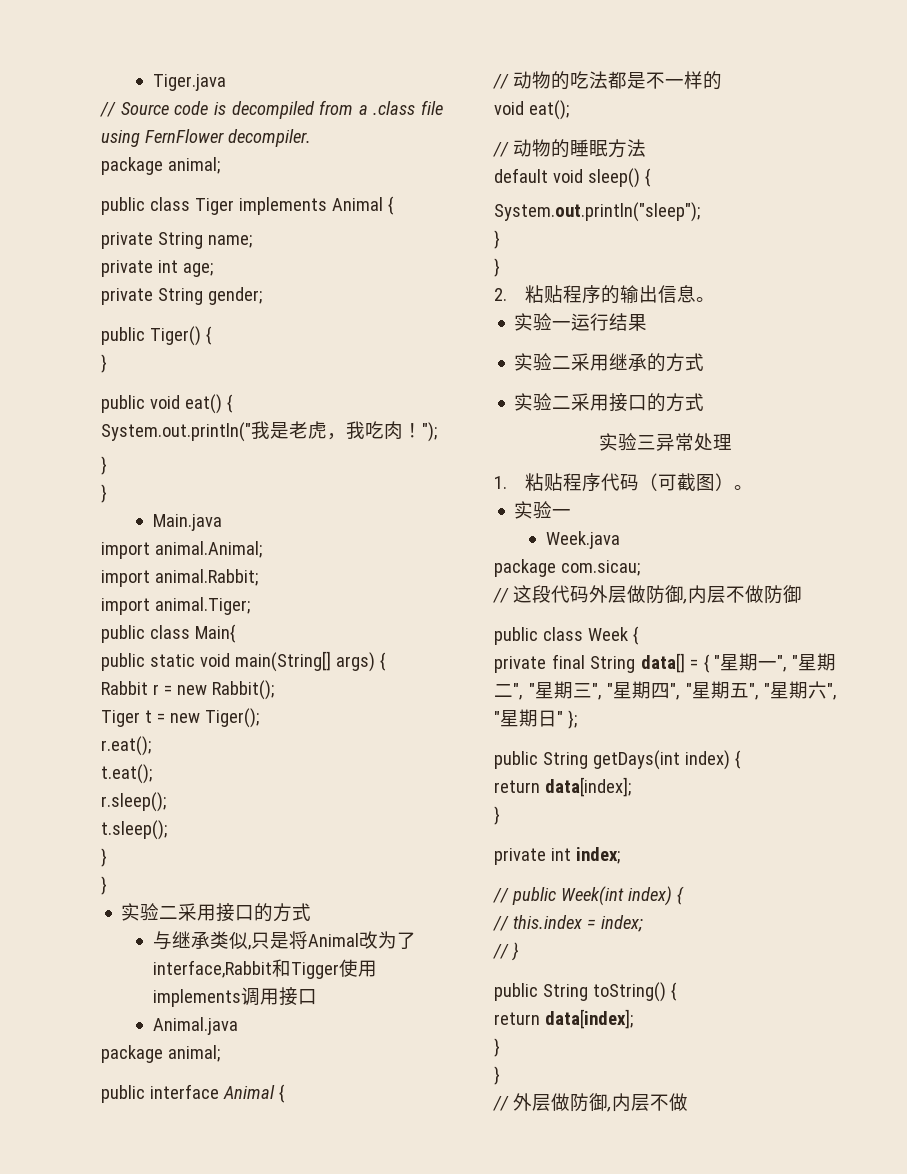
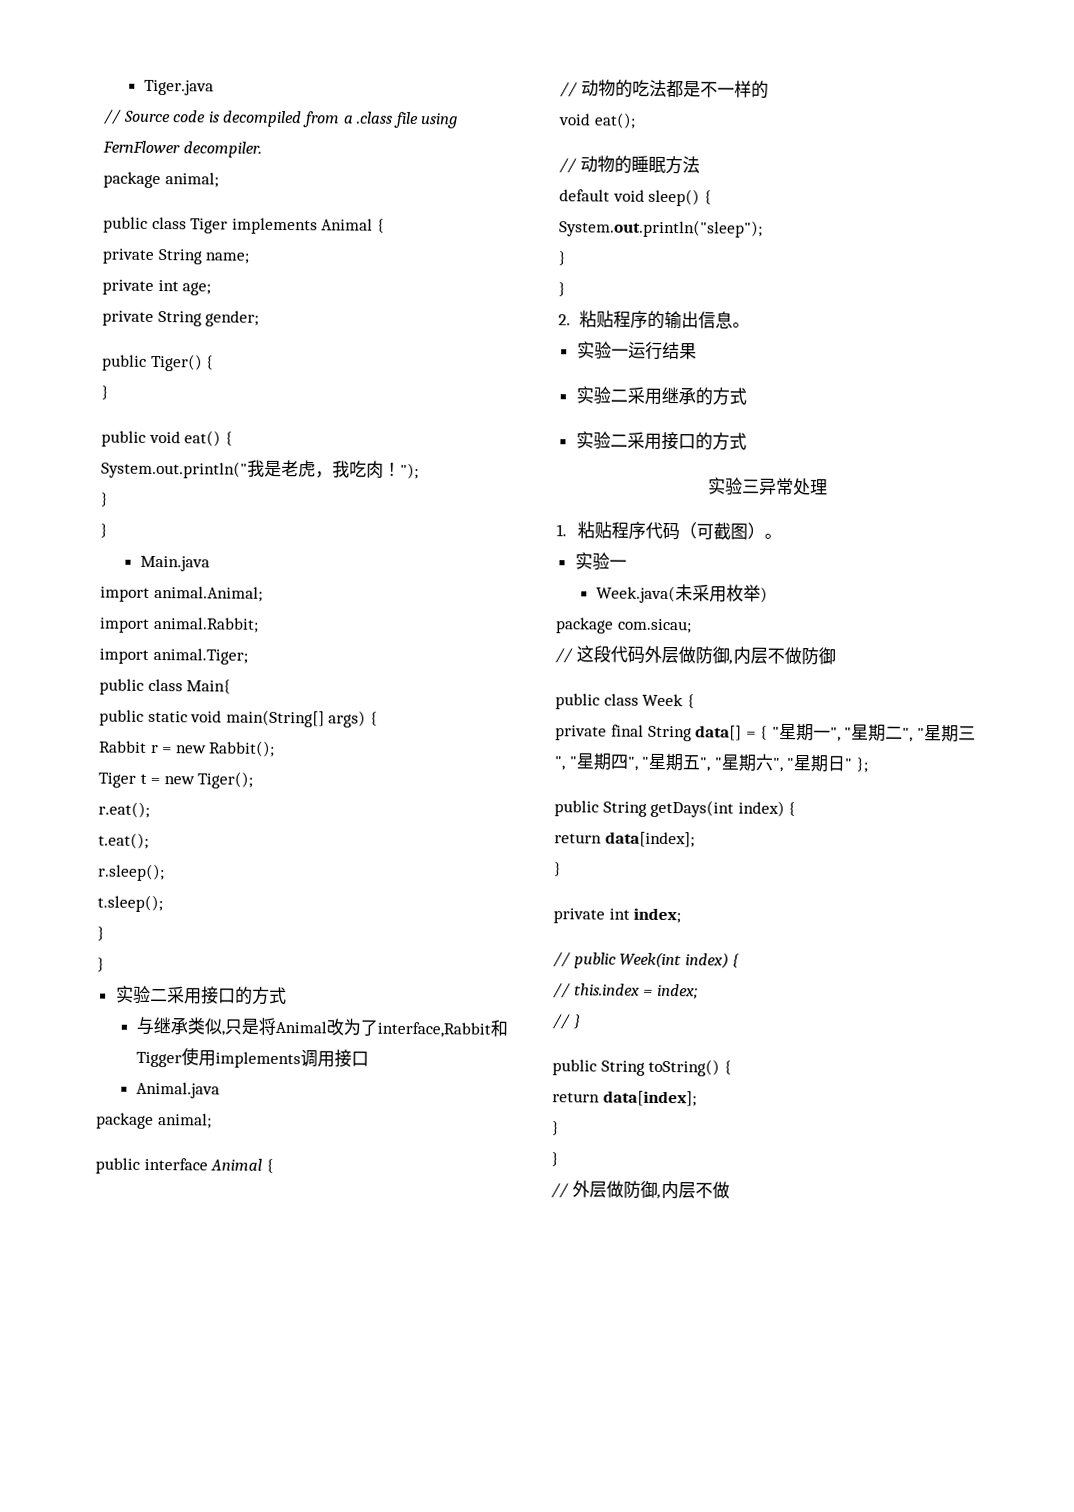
- Week.java
+ Week.java(未采用枚举)

